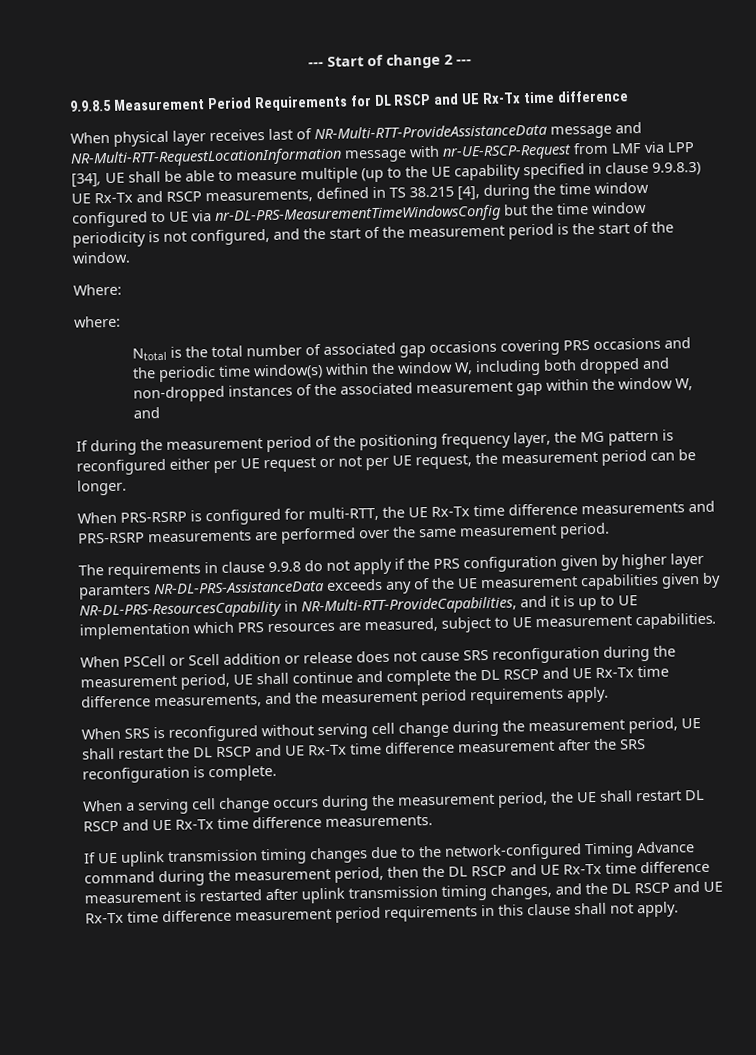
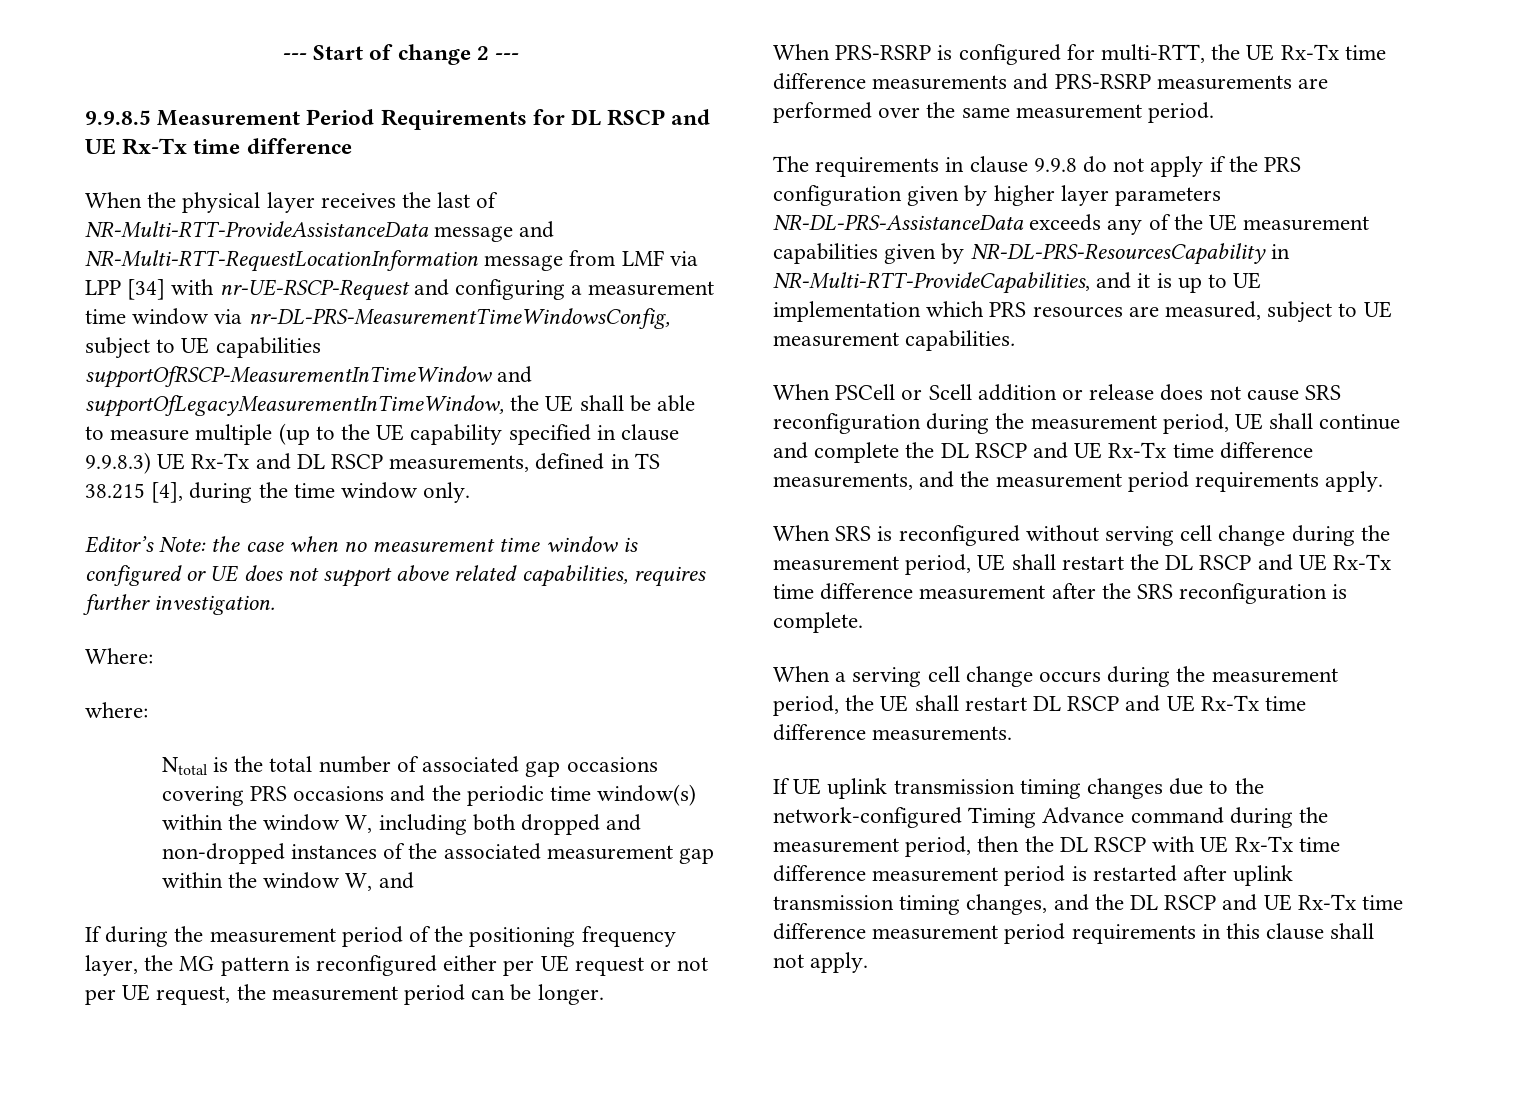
- When physical layer receives last of NR-Multi-RTT-ProvideAssistanceData message and NR-Multi-RTT-RequestLocationInformation message with nr-UE-RSCP-Request from LMF via LPP [34], UE shall be able to measure multiple (up to the UE capability specified in clause 9.9.8.3) UE Rx-Tx and RSCP measurements, defined in TS 38.215 [4], during the time window configured to UE via nr-DL-PRS-MeasurementTimeWindowsConfig but the time window periodicity is not configured, and the start of the measurement period is the start of the window.
+ When the physical layer receives the last of NR-Multi-RTT-ProvideAssistanceData message and NR-Multi-RTT-RequestLocationInformation message from LMF via LPP [34] with nr-UE-RSCP-Request and configuring a measurement time window via nr-DL-PRS-MeasurementTimeWindowsConfig, subject to UE capabilities supportOfRSCP-MeasurementInTimeWindow and supportOfLegacyMeasurementInTimeWindow, the UE shall be able to measure multiple (up to the UE capability specified in clause 9.9.8.3) UE Rx-Tx and DL RSCP measurements, defined in TS 38.215 [4], during the time window only.
+ Editor’s Note: the case when no measurement time window is configured or UE does not support above related capabilities, requires further investigation.
- The requirements in clause 9.9.8 do not apply if the PRS configuration given by higher layer paramters NR-DL-PRS-AssistanceData exceeds any of the UE measurement capabilities given by NR-DL-PRS-ResourcesCapability in NR-Multi-RTT-ProvideCapabilities, and it is up to UE implementation which PRS resources are measured, subject to UE measurement capabilities.
+ The requirements in clause 9.9.8 do not apply if the PRS configuration given by higher layer parameters NR-DL-PRS-AssistanceData exceeds any of the UE measurement capabilities given by NR-DL-PRS-ResourcesCapability in NR-Multi-RTT-ProvideCapabilities, and it is up to UE implementation which PRS resources are measured, subject to UE measurement capabilities.
- If UE uplink transmission timing changes due to the network-configured Timing Advance command during the measurement period, then the DL RSCP and UE Rx-Tx time difference measurement is restarted after uplink transmission timing changes, and the DL RSCP and UE Rx-Tx time difference measurement period requirements in this clause shall not apply.
+ If UE uplink transmission timing changes due to the network-configured Timing Advance command during the measurement period, then the DL RSCP with UE Rx-Tx time difference measurement period is restarted after uplink transmission timing changes, and the DL RSCP and UE Rx-Tx time difference measurement period requirements in this clause shall not apply.

